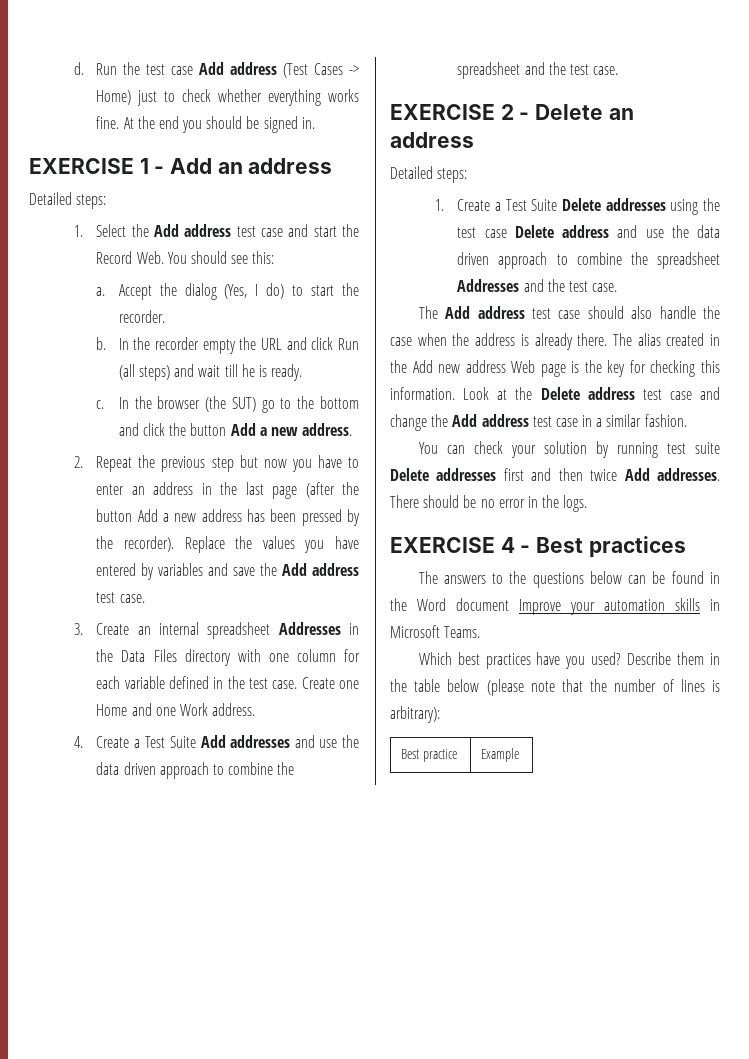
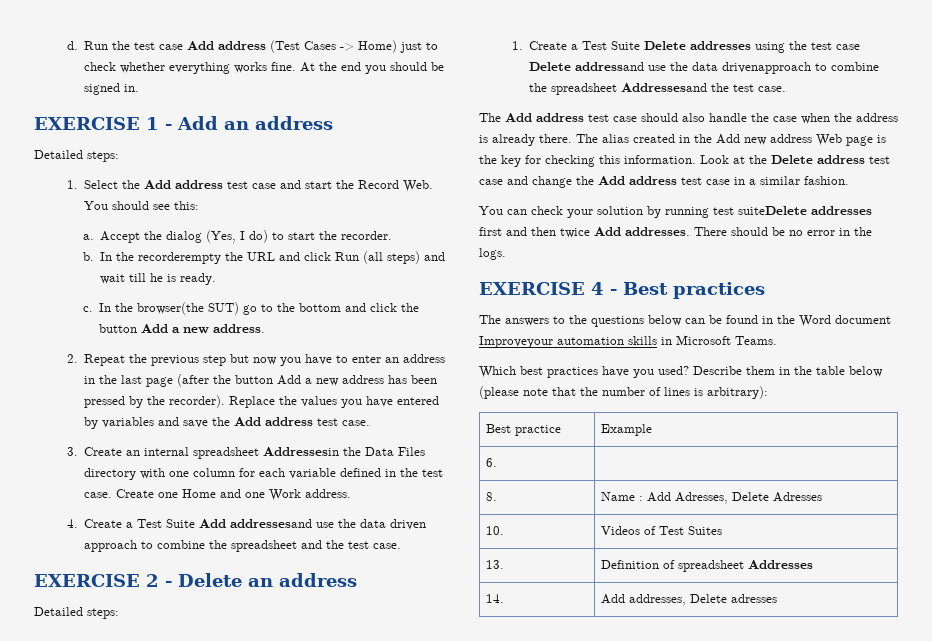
- In the recorder empty the URL and click Run (all steps) and wait till he is ready.
+ In the recorderempty the URL and click Run (all steps) and wait till he is ready.
- In the browser (the SUT) go to the bottom and click the button Add a new address.
+ In the browser(the SUT) go to the bottom and click the button Add a new address.
- 3. Create an internal spreadsheet Addresses in the Data Files directory with one column for each variable defined in the test case.
+ 3. Create an internal spreadsheet Addressesin the Data Files directory with one column for each variable defined in the test case.
- 4. Create a Test Suite Add addresses and use the data driven approach to combine the spreadsheet and the test case.
+ 4. Create a Test Suite Add addressesand use the data driven approach to combine the spreadsheet and the test case.
- 1. Create a Test Suite Delete addresses using the test case Delete address and use the data driven approach to combine the spreadsheet Addresses and the test case.
+ 1. Create a Test Suite Delete addresses using the test case Delete addressand use the data drivenapproach to combine the spreadsheet Addressesand the test case.
- You can check your solution by running test suite Delete addresses first and then twice Add addresses.
+ You can check your solution by running test suiteDelete addresses first and then twice Add addresses.
- The answers to the questions below can be found in the Word document Improve your automation skills in Microsoft Teams.
+ The answers to the questions below can be found in the Word document Improveyour automation skills in Microsoft Teams.
+ 6. |
+ 8. | Name : Add Adresses, Delete Adresses
+ 10. | Videos of Test Suites
+ 13. | Definition of spreadsheet Addresses
+ 14. | Add addresses, Delete adresses

